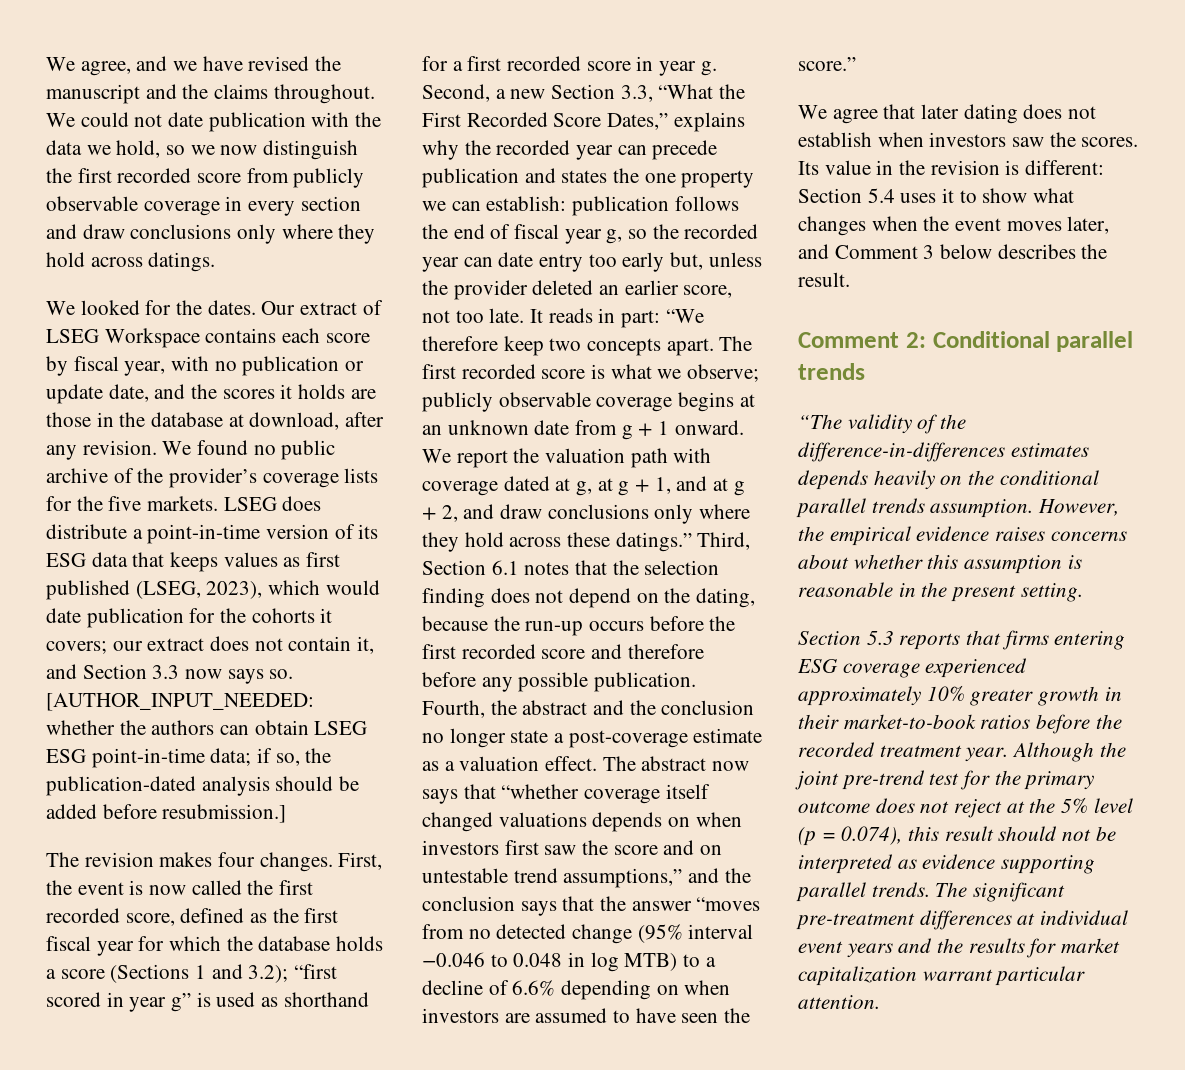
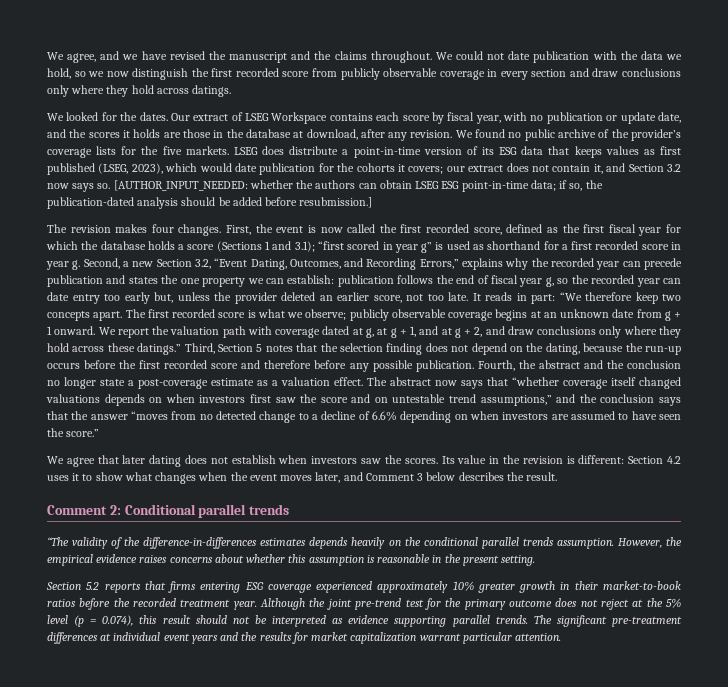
- LSEG does distribute a point-in-time version of its ESG data that keeps values as first published (LSEG, 2023), which would date publication for the cohorts it covers; our extract does not contain it, and Section 3.3 now says so.
+ LSEG does distribute a point-in-time version of its ESG data that keeps values as first published (LSEG, 2023), which would date publication for the cohorts it covers; our extract does not contain it, and Section 3.2 now says so.
- First, the event is now called the first recorded score, defined as the first fiscal year for which the database holds a score (Sections 1 and 3.2); “first scored in year g” is used as shorthand for a first recorded score in year g.
+ First, the event is now called the first recorded score, defined as the first fiscal year for which the database holds a score (Sections 1 and 3.1); “first scored in year g” is used as shorthand for a first recorded score in year g.
- Second, a new Section 3.3, “What the First Recorded Score Dates,” explains why the recorded year can precede publication and states the one property we can establish: publication follows the end of fiscal year g, so the recorded year can date entry too early but, unless the provider deleted an earlier score, not too late.
+ Second, a new Section 3.2, “Event Dating, Outcomes, and Recording Errors,” explains why the recorded year can precede publication and states the one property we can establish: publication follows the end of fiscal year g, so the recorded year can date entry too early but, unless the provider deleted an earlier score, not too late.
- Third, Section 6.1 notes that the selection finding does not depend on the dating, because the run-up occurs before the first recorded score and therefore before any possible publication.
+ Third, Section 5 notes that the selection finding does not depend on the dating, because the run-up occurs before the first recorded score and therefore before any possible publication.
- The abstract now says that “whether coverage itself changed valuations depends on when investors first saw the score and on untestable trend assumptions,” and the conclusion says that the answer “moves from no detected change (95% interval −0.046 to 0.048 in log MTB) to a decline of 6.6% depending on when investors are assumed to have seen the score.”
+ The abstract now says that “whether coverage itself changed valuations depends on when investors first saw the score and on untestable trend assumptions,” and the conclusion says that the answer “moves from no detected change to a decline of 6.6% depending on when investors are assumed to have seen the score.”
- Its value in the revision is different: Section 5.4 uses it to show what changes when the event moves later, and Comment 3 below describes the result.
+ Its value in the revision is different: Section 4.2 uses it to show what changes when the event moves later, and Comment 3 below describes the result.
- Section 5.3 reports that firms entering ESG coverage experienced approximately 10% greater growth in their market-to-book ratios before the recorded treatment year.
+ Section 5.2 reports that firms entering ESG coverage experienced approximately 10% greater growth in their market-to-book ratios before the recorded treatment year.

